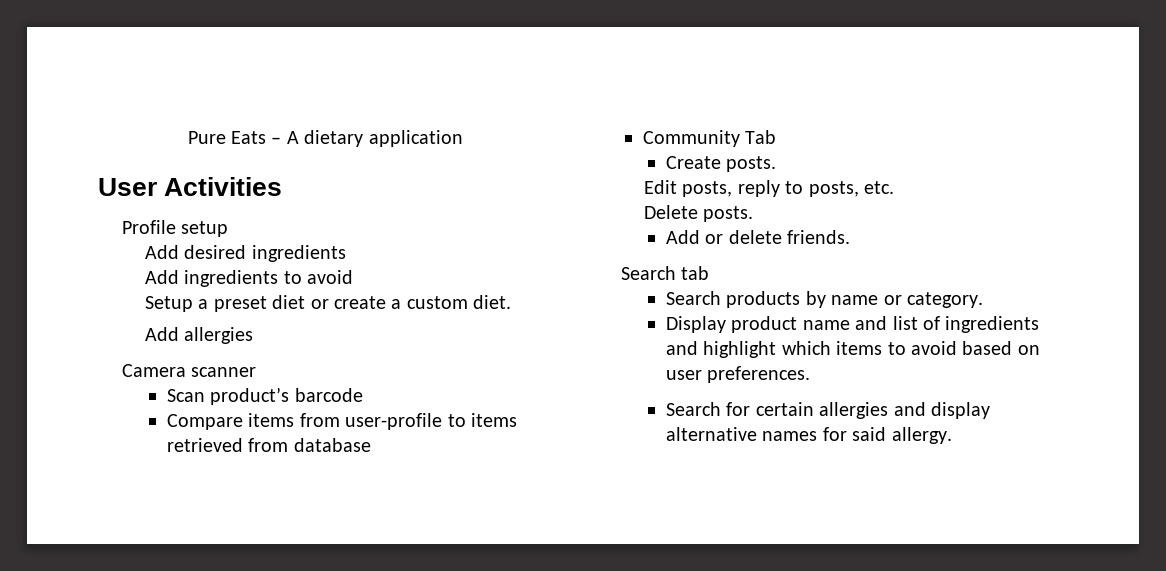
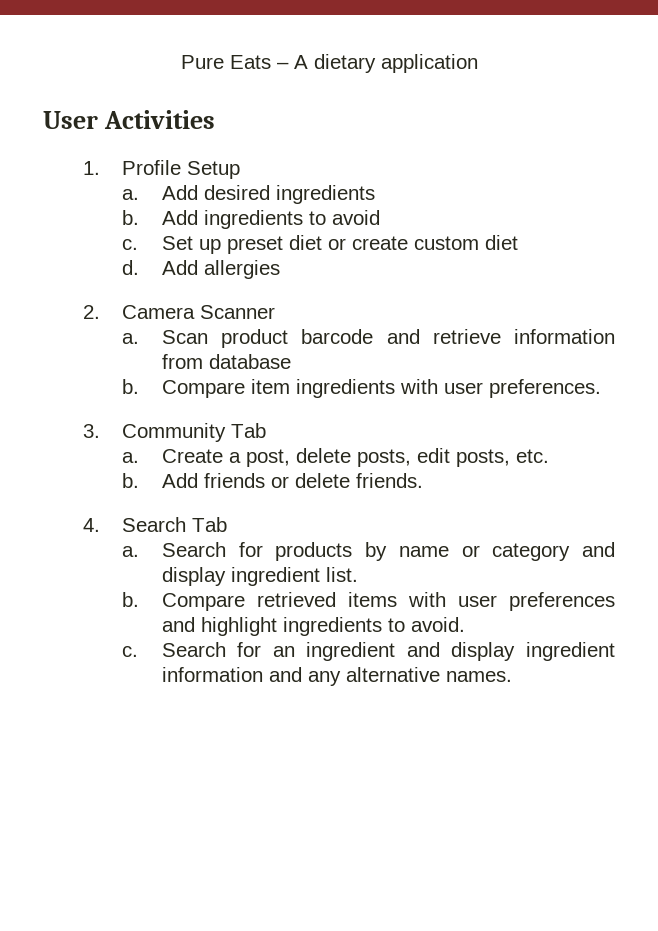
- Profile setup
- Add desired ingredients
- Add ingredients to avoid
+ 1. Profile Setup
+ a. Add desired ingredients
+ b. Add ingredients to avoid
- Setup a preset diet or create a custom diet.
- Add allergies
+ c. Set up preset diet or create custom diet
+ d. Add allergies
- Camera scanner
- Scan product’s barcode
- Compare items from user-profile to items retrieved from database
- Community Tab
- Create posts.
- Edit posts, reply to posts, etc.
+ 2. Camera Scanner
+ a. Scan product barcode and retrieve information from database
+ b. Compare item ingredients with user preferences.
+ 3. Community Tab
+ a. Create a post, delete posts, edit posts, etc.
- Delete posts.
- Add or delete friends.
+ b. Add friends or delete friends.
- Search tab
- Search products by name or category.
- Display product name and list of ingredients and highlight which items to avoid based on user preferences.
- Search for certain allergies and display alternative names for said allergy.
+ 4. Search Tab
+ a. Search for products by name or category and display ingredient list.
+ b. Compare retrieved items with user preferences and highlight ingredients to avoid.
+ c. Search for an ingredient and display ingredient information and any alternative names.

